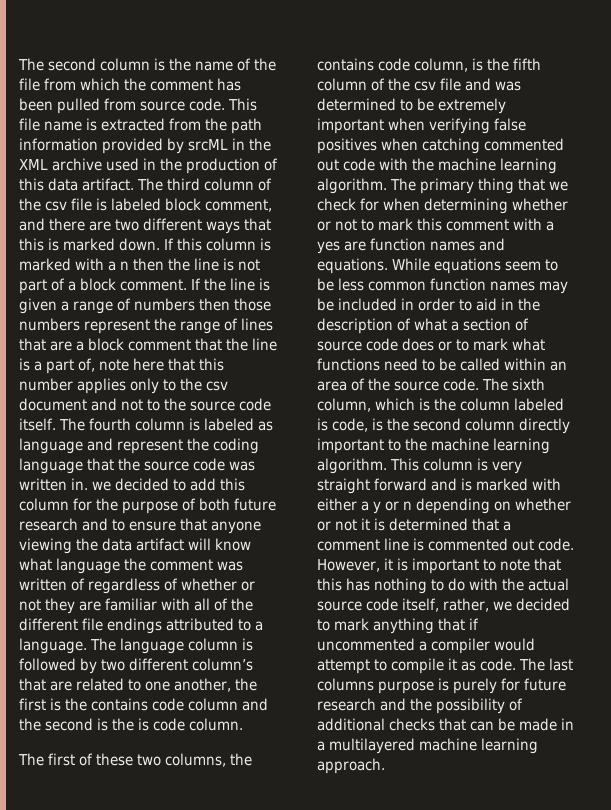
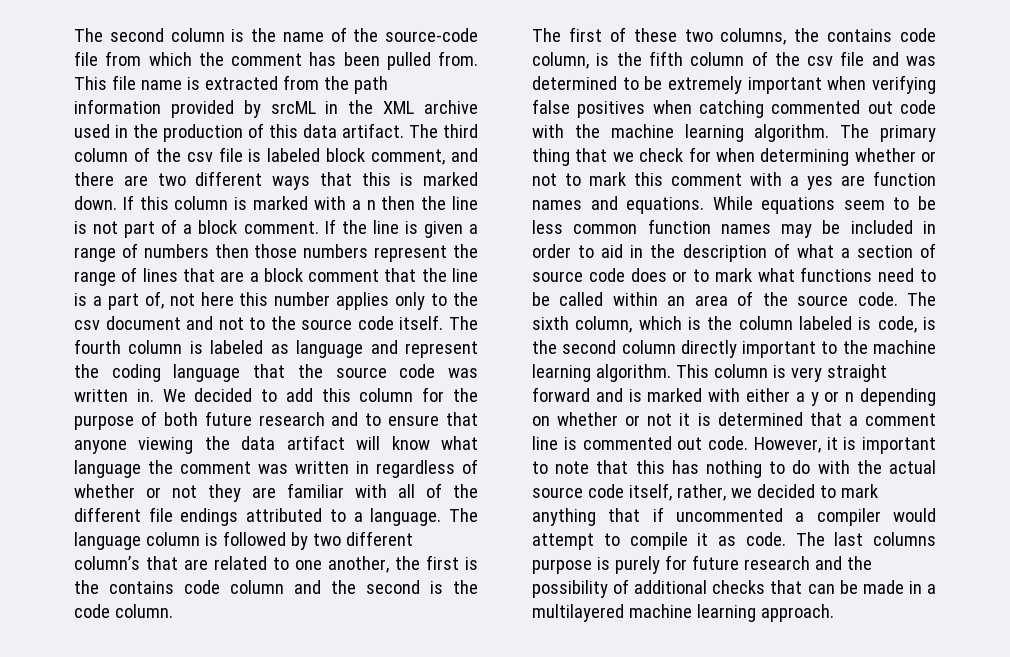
- The second column is the name of the file from which the comment has been pulled from source code.
+ The second column is the name of the source-code file from which the comment has been pulled from.
- If the line is given a range of numbers then those numbers represent the range of lines that are a block comment that the line is a part of, note here that this number applies only to the csv document and not to the source code itself.
+ If the line is given a range of numbers then those numbers represent the range of lines that are a block comment that the line is a part of, not here this number applies only to the csv document and not to the source code itself.
- The fourth column is labeled as language and represent the coding language that the source code was written in. we decided to add this column for the purpose of both future research and to ensure that anyone viewing the data artifact will know what language the comment was written of regardless of whether or not they are familiar with all of the different file endings attributed to a language.
+ The fourth column is labeled as language and represent the coding language that the source code was written in. We decided to add this column for the purpose of both future research and to ensure that anyone viewing the data artifact will know what language the comment was written in regardless of whether or not they are familiar with all of the different file endings attributed to a language.
- The language column is followed by two different column’s that are related to one another, the first is the contains code column and the second is the is code column.
+ The language column is followed by two different column’s that are related to one another, the first is the contains code column and the second is the code column.

